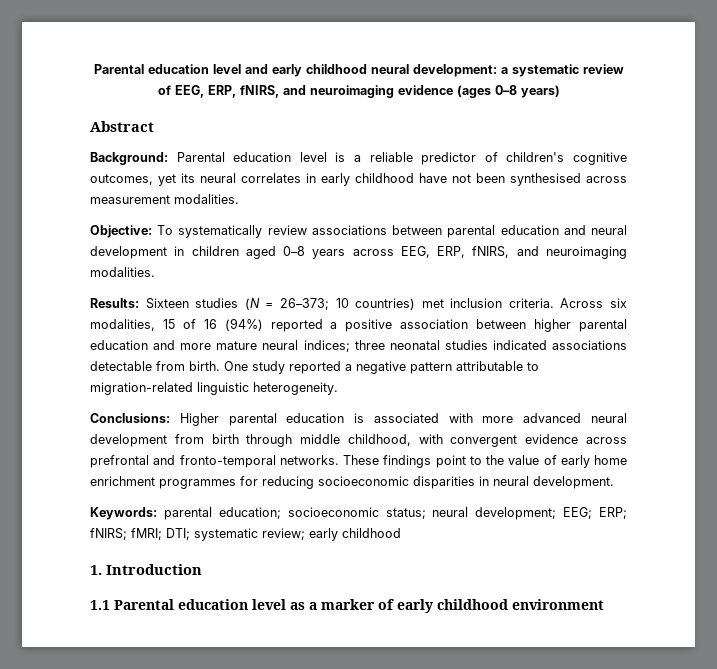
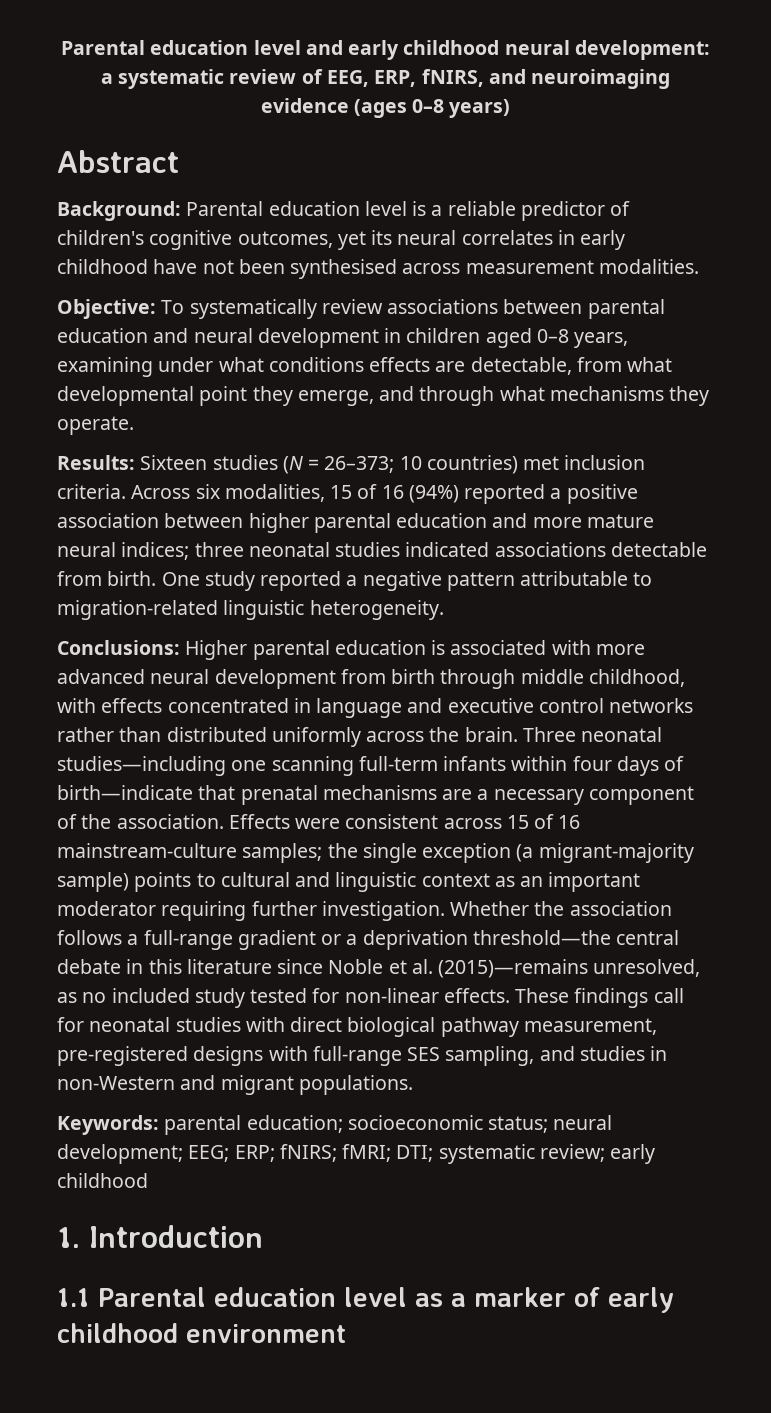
- Objective: To systematically review associations between parental education and neural development in children aged 0–8 years across EEG, ERP, fNIRS, and neuroimaging modalities.
+ Objective: To systematically review associations between parental education and neural development in children aged 0–8 years, examining under what conditions effects are detectable, from what developmental point they emerge, and through what mechanisms they operate.
- Conclusions: Higher parental education is associated with more advanced neural development from birth through middle childhood, with convergent evidence across prefrontal and fronto-temporal networks. These findings point to the value of early home enrichment programmes for reducing socioeconomic disparities in neural development.
+ Conclusions: Higher parental education is associated with more advanced neural development from birth through middle childhood, with effects concentrated in language and executive control networks rather than distributed uniformly across the brain. Three neonatal studies—including one scanning full-term infants within four days of birth—indicate that prenatal mechanisms are a necessary component of the association. Effects were consistent across 15 of 16 mainstream-culture samples; the single exception (a migrant-majority sample) points to cultural and linguistic context as an important moderator requiring further investigation. Whether the association follows a full-range gradient or a deprivation threshold—the central debate in this literature since Noble et al. (2015)—remains unresolved, as no included study tested for non-linear effects. These findings call for neonatal studies with direct biological pathway measurement, pre-registered designs with full-range SES sampling, and studies in non-Western and migrant populations.

